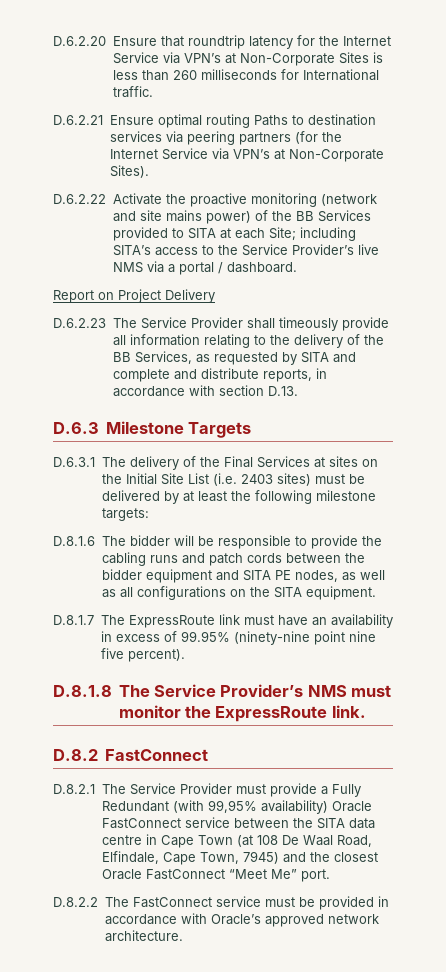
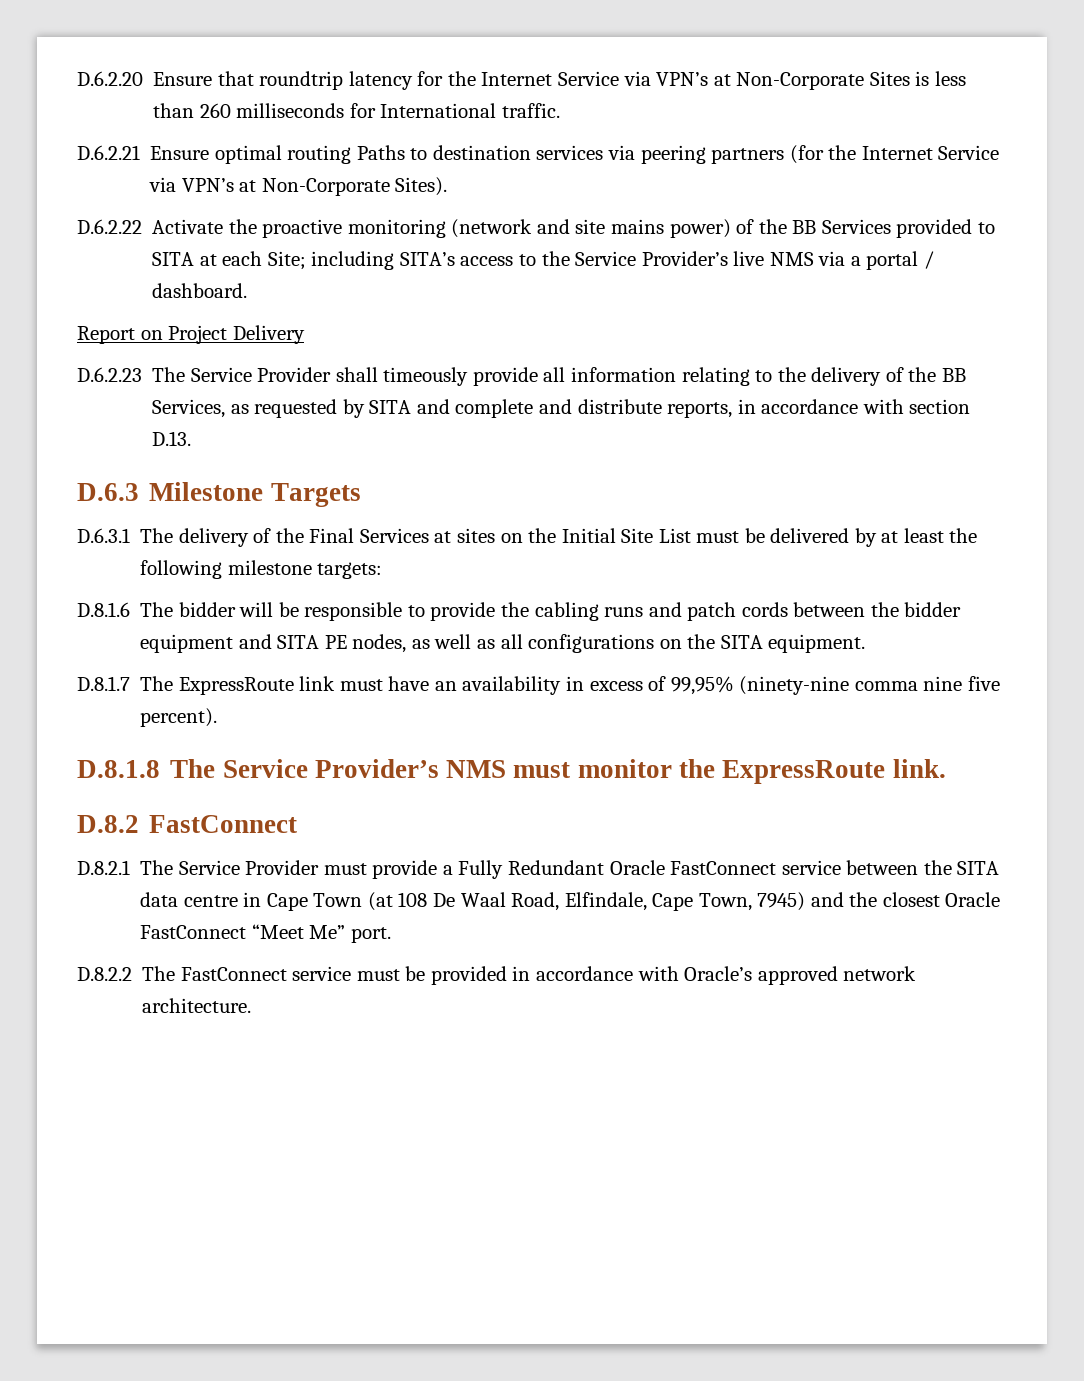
- D.6.3.1 The delivery of the Final Services at sites on the Initial Site List (i.e. 2403 sites) must be delivered by at least the following milestone targets:
+ D.6.3.1 The delivery of the Final Services at sites on the Initial Site List must be delivered by at least the following milestone targets:
- D.8.1.7 The ExpressRoute link must have an availability in excess of 99.95% (ninety-nine point nine five percent).
+ D.8.1.7 The ExpressRoute link must have an availability in excess of 99,95% (ninety-nine comma nine five percent).
- D.8.2.1 The Service Provider must provide a Fully Redundant (with 99,95% availability) Oracle FastConnect service between the SITA data centre in Cape Town (at 108 De Waal Road, Elfindale, Cape Town, 7945) and the closest Oracle FastConnect “Meet Me” port.
+ D.8.2.1 The Service Provider must provide a Fully Redundant Oracle FastConnect service between the SITA data centre in Cape Town (at 108 De Waal Road, Elfindale, Cape Town, 7945) and the closest Oracle FastConnect “Meet Me” port.

